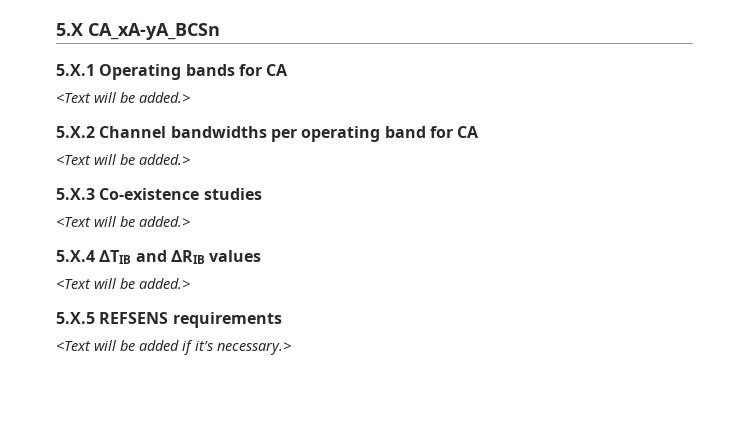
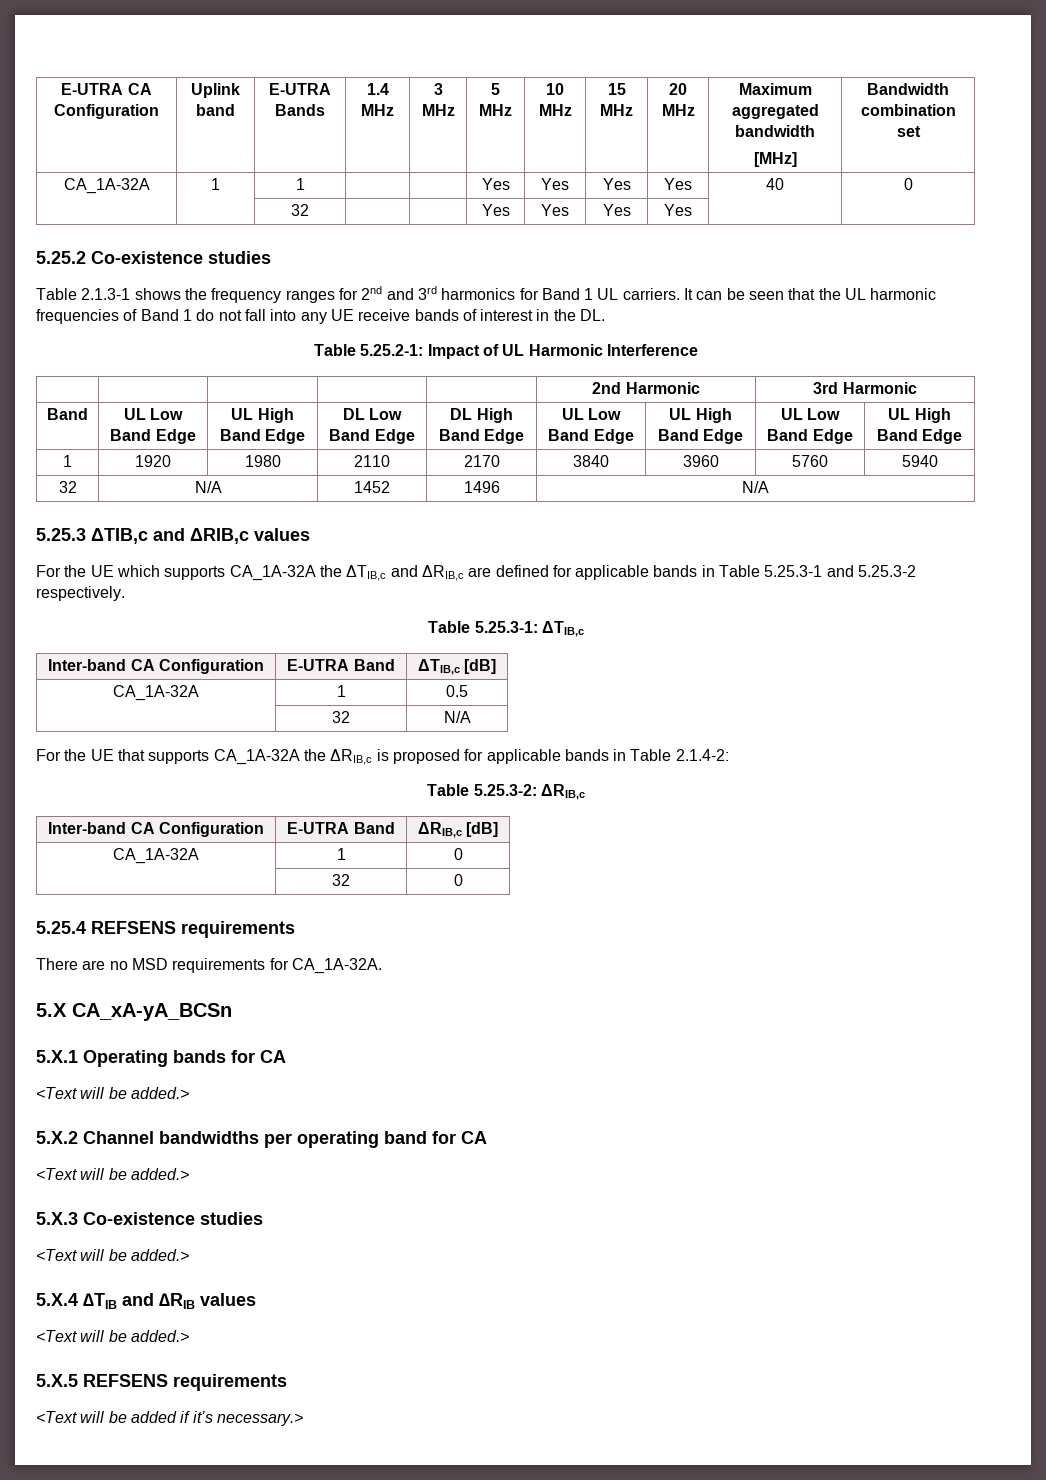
+ E-UTRA CA Configuration | Uplink band | E-UTRA Bands | 1.4 MHz | 3 MHz | 5 MHz | 10 MHz | 15 MHz | 20 MHz | Maximum aggregated bandwidth
+ [MHz] | Bandwidth combination set
+ CA_1A-32A | 1 | 1 | | | Yes | Yes | Yes | Yes | 40 | 0
+ | | 32 | | | Yes | Yes | Yes | Yes | |
+ 5.25.2 Co-existence studies
+ Table 2.1.3-1 shows the frequency ranges for 2nd and 3rd harmonics for Band 1 UL carriers. It can be seen that the UL harmonic frequencies of Band 1 do not fall into any UE receive bands of interest in the DL.
+ Table 5.25.2-1: Impact of UL Harmonic Interference
+ | | | | | 2nd Harmonic | 3rd Harmonic
+ Band | UL Low Band Edge | UL High Band Edge | DL Low Band Edge | DL High Band Edge | UL Low Band Edge | UL High Band Edge | UL Low Band Edge | UL High Band Edge
+ 1 | 1920 | 1980 | 2110 | 2170 | 3840 | 3960 | 5760 | 5940
+ 32 | N/A | 1452 | 1496 | N/A
+ 5.25.3 ΔTIB,c and ΔRIB,c values
+ For the UE which supports CA_1A-32A the ΔTIB,c and ΔRIB,c are defined for applicable bands in Table 5.25.3-1 and 5.25.3-2 respectively.
+ Table 5.25.3-1: ΔTIB,c
+ Inter-band CA Configuration | E-UTRA Band | ΔTIB,c [dB]
+ CA_1A-32A | 1 | 0.5
+ | 32 | N/A
+ For the UE that supports CA_1A-32A the ΔRIB,c is proposed for applicable bands in Table 2.1.4-2:
+ Table 5.25.3-2: ΔRIB,c
+ Inter-band CA Configuration | E-UTRA Band | ΔRIB,c [dB]
+ CA_1A-32A | 1 | 0
+ | 32 | 0
+ 5.25.4 REFSENS requirements
+ There are no MSD requirements for CA_1A-32A.

